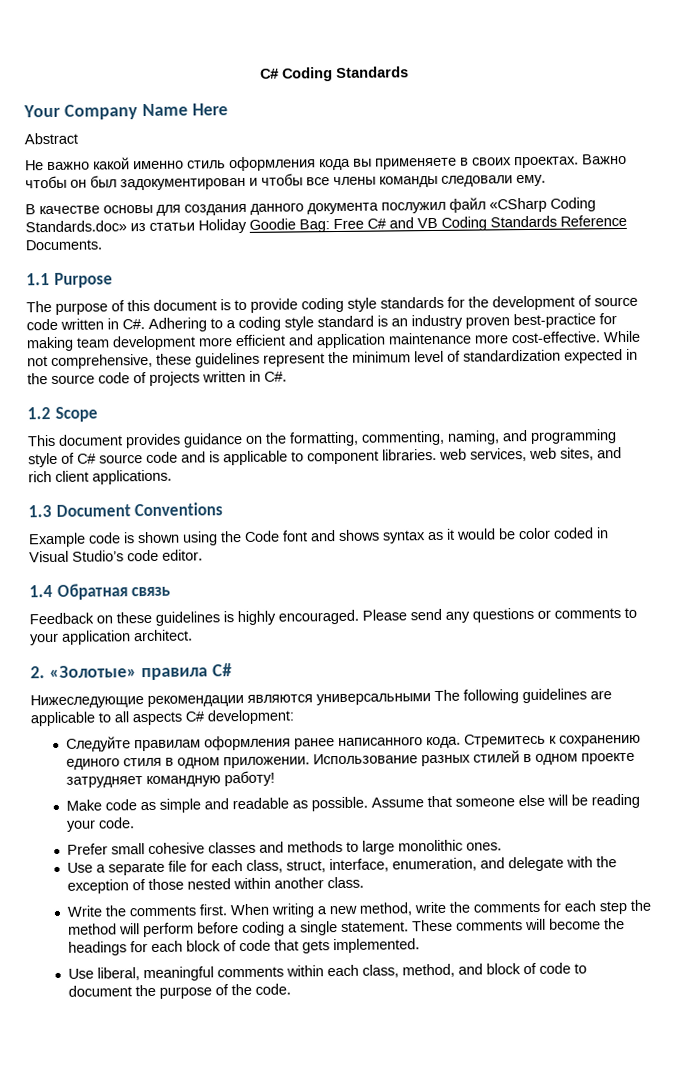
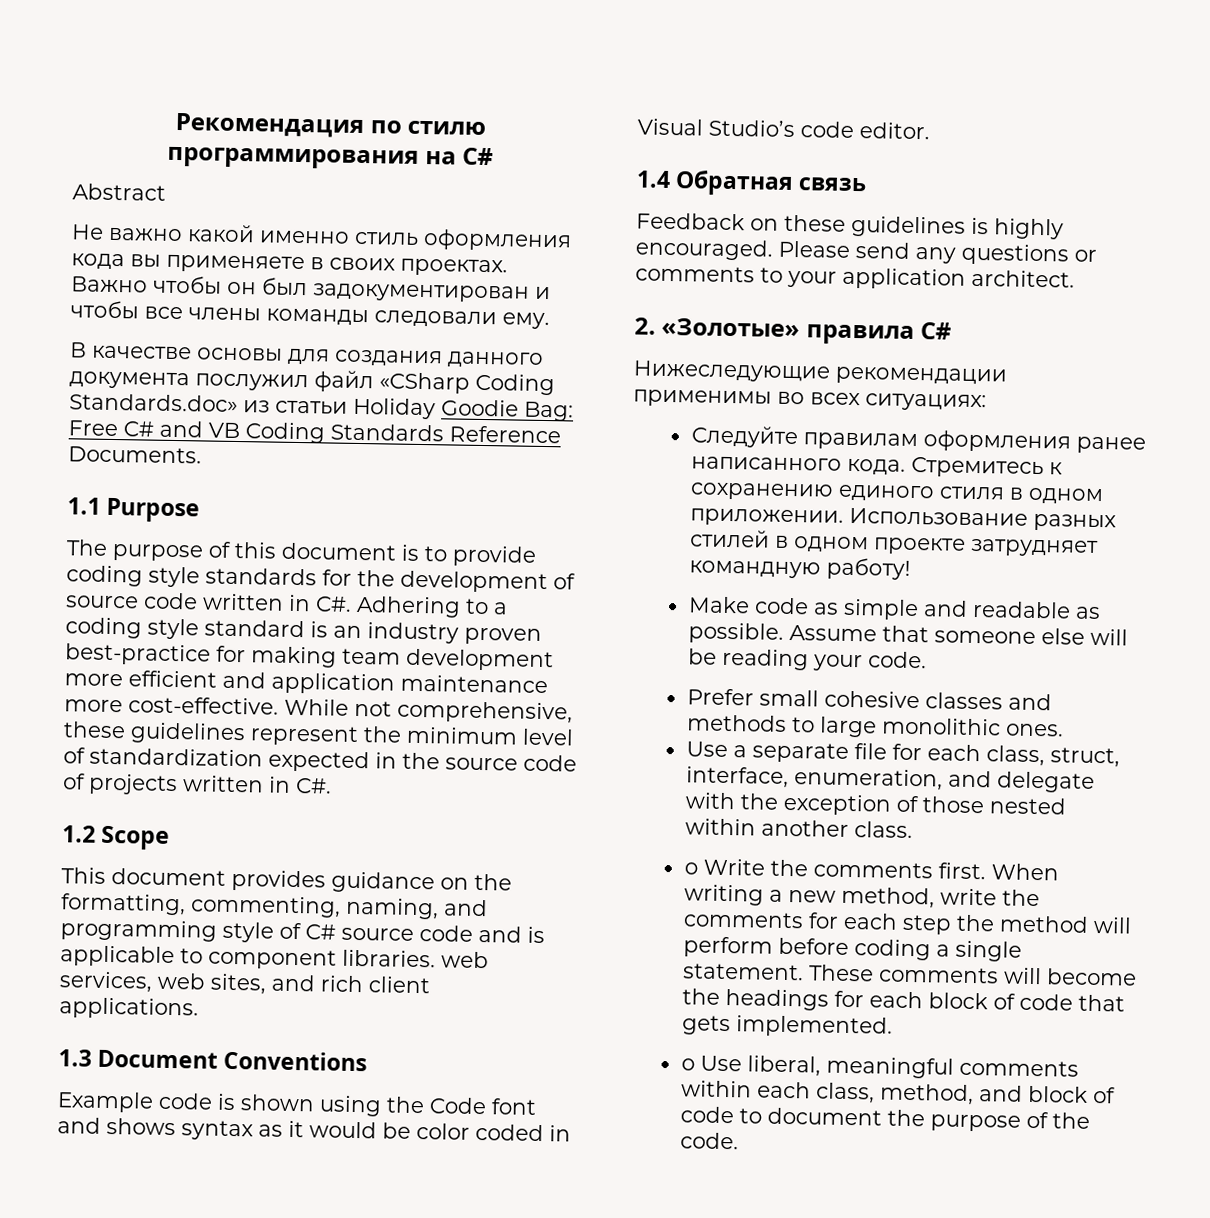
- C# Coding Standards
- Your Company Name Here
+ Рекомендация по стилю программирования на C#
- Нижеследующие рекомендации являются универсальными The following guidelines are applicable to all aspects C# development:
+ Нижеследующие рекомендации применимы во всех ситуациях:
- Write the comments first.
+ o Write the comments first.
- Use liberal, meaningful comments within each class, method, and block of code to document the purpose of the code.
+ o Use liberal, meaningful comments within each class, method, and block of code to document the purpose of the code.

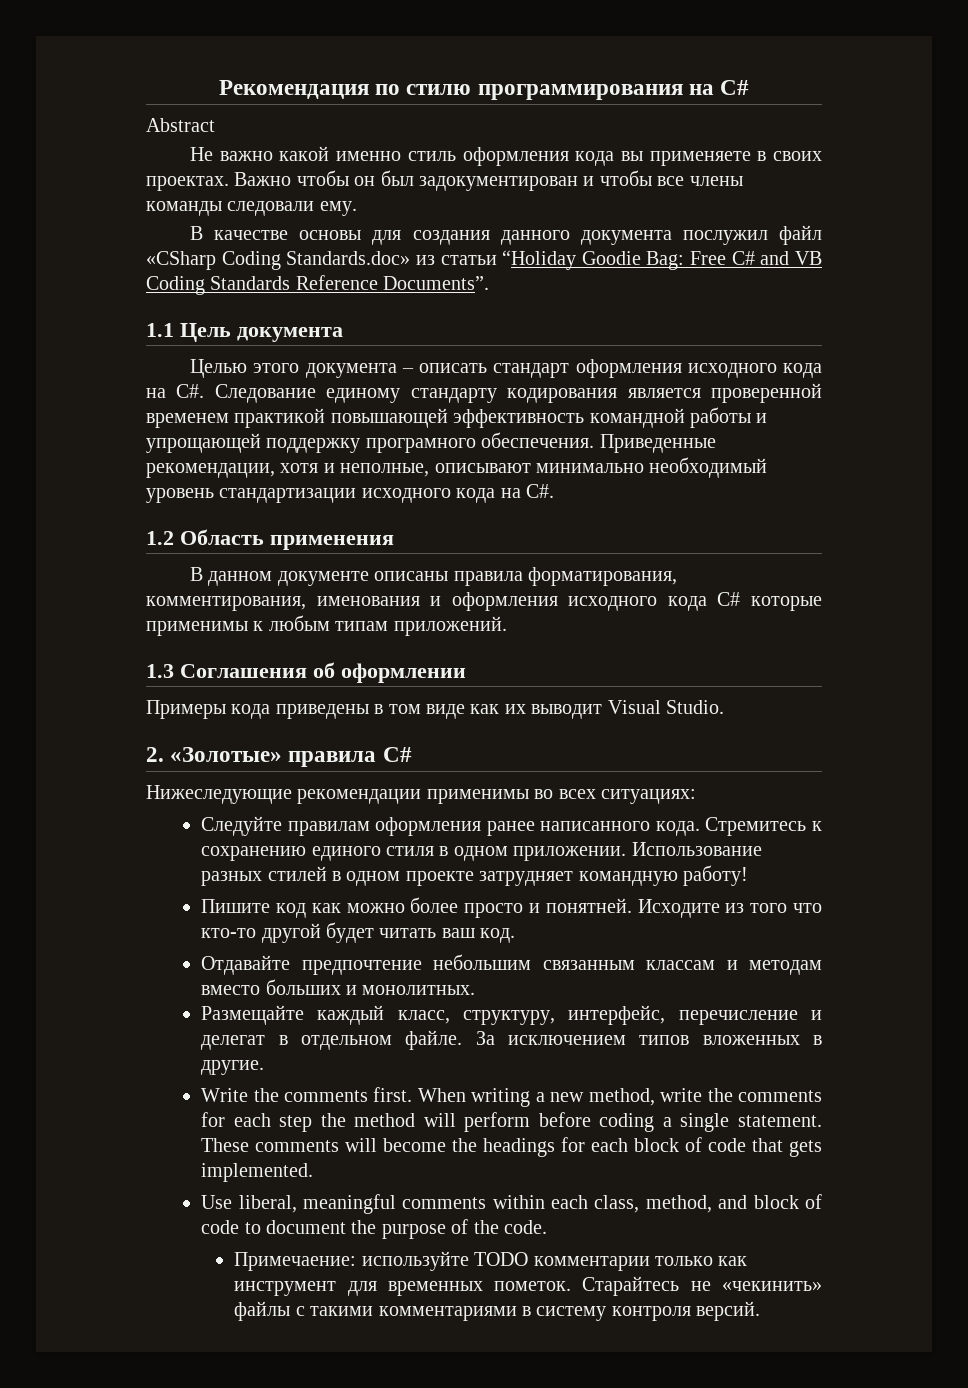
- В качестве основы для создания данного документа послужил файл «CSharp Coding Standards.doc» из статьи Holiday Goodie Bag: Free C# and VB Coding Standards Reference Documents.
+ В качестве основы для создания данного документа послужил файл «CSharp Coding Standards.doc» из статьи “Holiday Goodie Bag: Free C# and VB Coding Standards Reference Documents”.
- 1.1 Purpose
- The purpose of this document is to provide coding style standards for the development of source code written in C#. Adhering to a coding style standard is an industry proven best-practice for making team development more efficient and application maintenance more cost-effective. While not comprehensive, these guidelines represent the minimum level of standardization expected in the source code of projects written in C#.
- 1.2 Scope
- This document provides guidance on the formatting, commenting, naming, and programming style of C# source code and is applicable to component libraries. web services, web sites, and rich client applications.
- 1.3 Document Conventions
- Example code is shown using the Code font and shows syntax as it would be color coded in Visual Studio’s code editor.
- 1.4 Обратная связь
- Feedback on these guidelines is highly encouraged. Please send any questions or comments to your application architect.
+ 1.1 Цель документа
+ Целью этого документа – описать стандарт оформления исходного кода на C#. Следование единому стандарту кодирования является проверенной временем практикой повышающей эффективность командной работы и упрощающей поддержку програмного обеспечения. Приведенные рекомендации, хотя и неполные, описывают минимально необходимый уровень стандартизации исходного кода на C#.
+ 1.2 Область применения
+ В данном документе описаны правила форматирования, комментирования, именования и оформления исходного кода C# которые применимы к любым типам приложений.
+ 1.3 Соглашения об оформлении
+ Примеры кода приведены в том виде как их выводит Visual Studio.
- Make code as simple and readable as possible. Assume that someone else will be reading your code.
- Prefer small cohesive classes and methods to large monolithic ones.
- Use a separate file for each class, struct, interface, enumeration, and delegate with the exception of those nested within another class.
- o Write the comments first.
+ Пишите код как можно более просто и понятней. Исходите из того что кто-то другой будет читать ваш код.
+ Отдавайте предпочтение небольшим связанным классам и методам вместо больших и монолитных.
+ Размещайте каждый класс, структуру, интерфейс, перечисление и делегат в отдельном файле. За исключением типов вложенных в другие.
+ Write the comments first.
- o Use liberal, meaningful comments within each class, method, and block of code to document the purpose of the code.
+ Use liberal, meaningful comments within each class, method, and block of code to document the purpose of the code.
+ Примечаение: используйте TODO комментарии только как инструмент для временных пометок. Старайтесь не «чекинить» файлы с такими комментариями в систему контроля версий.

